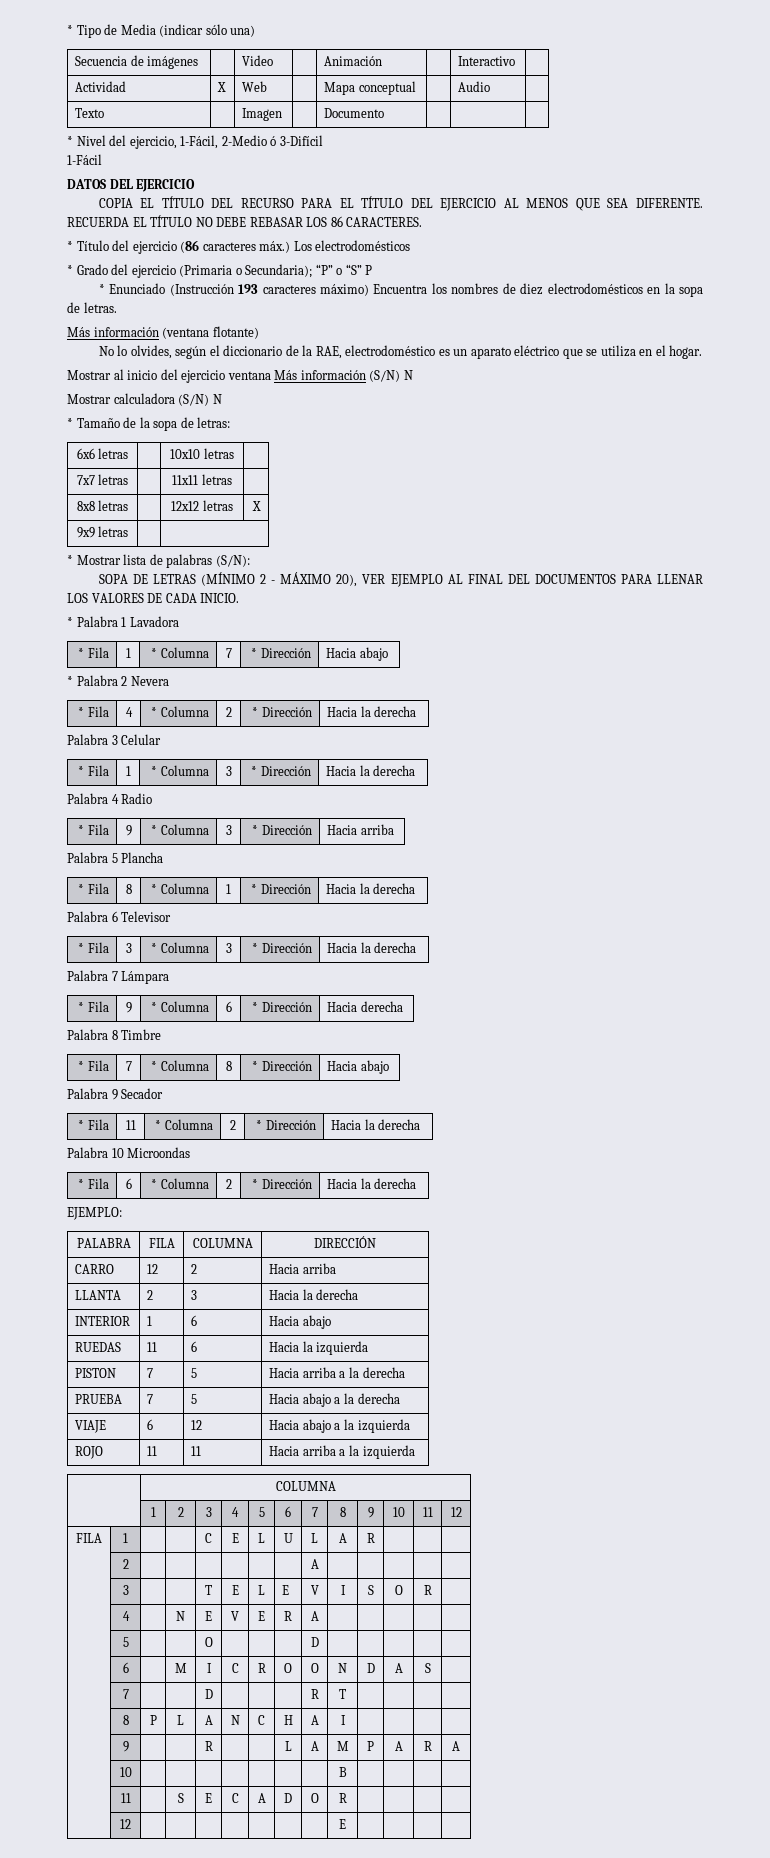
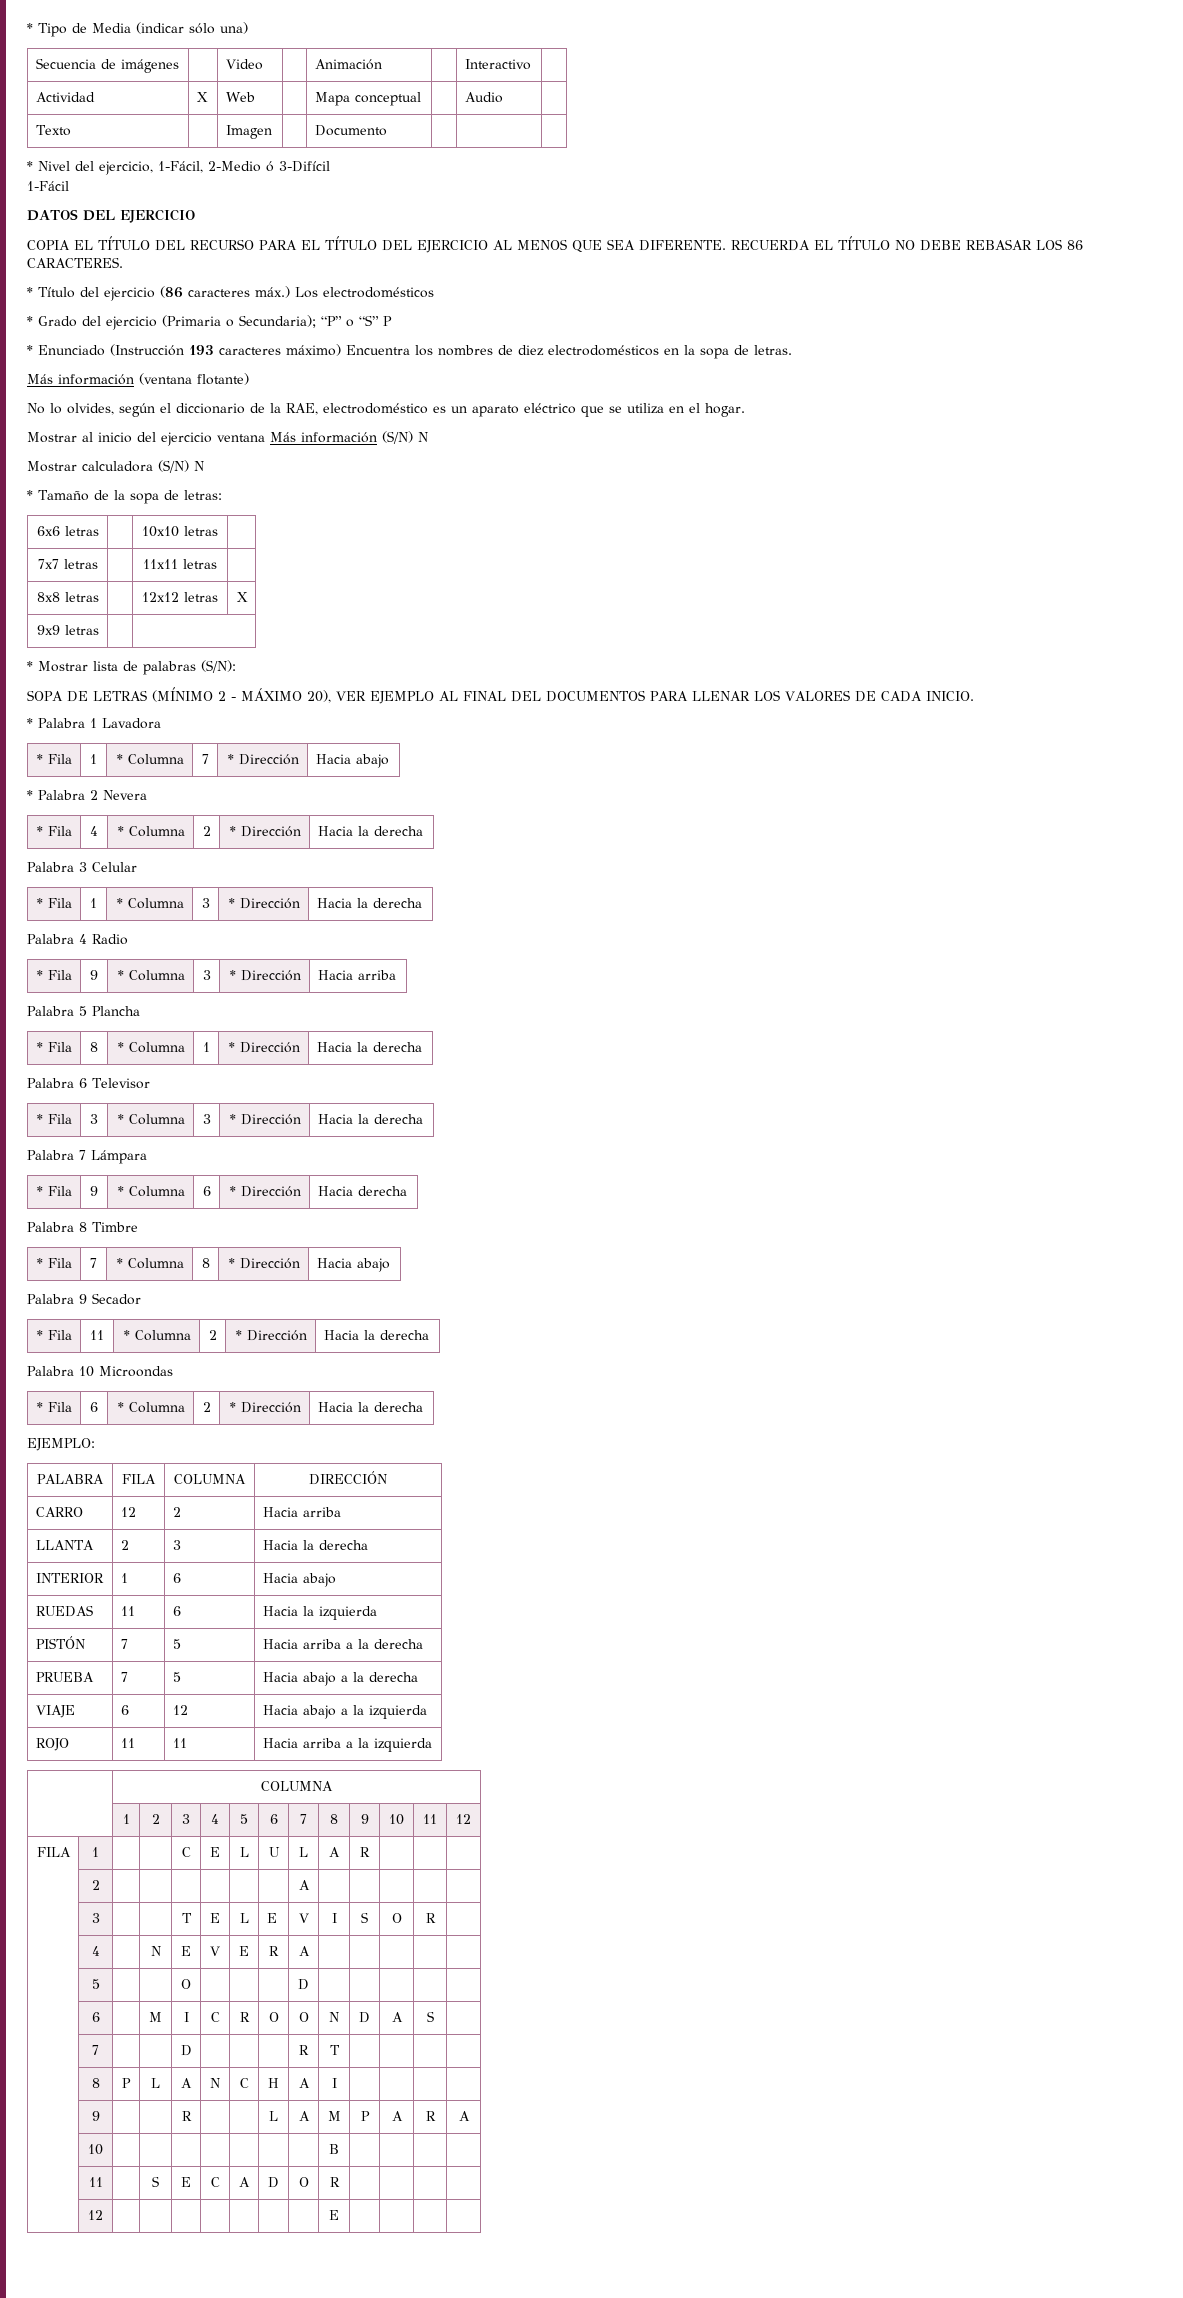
- PISTON | 7 | 5 | Hacia arriba a la derecha
+ PISTÓN | 7 | 5 | Hacia arriba a la derecha

